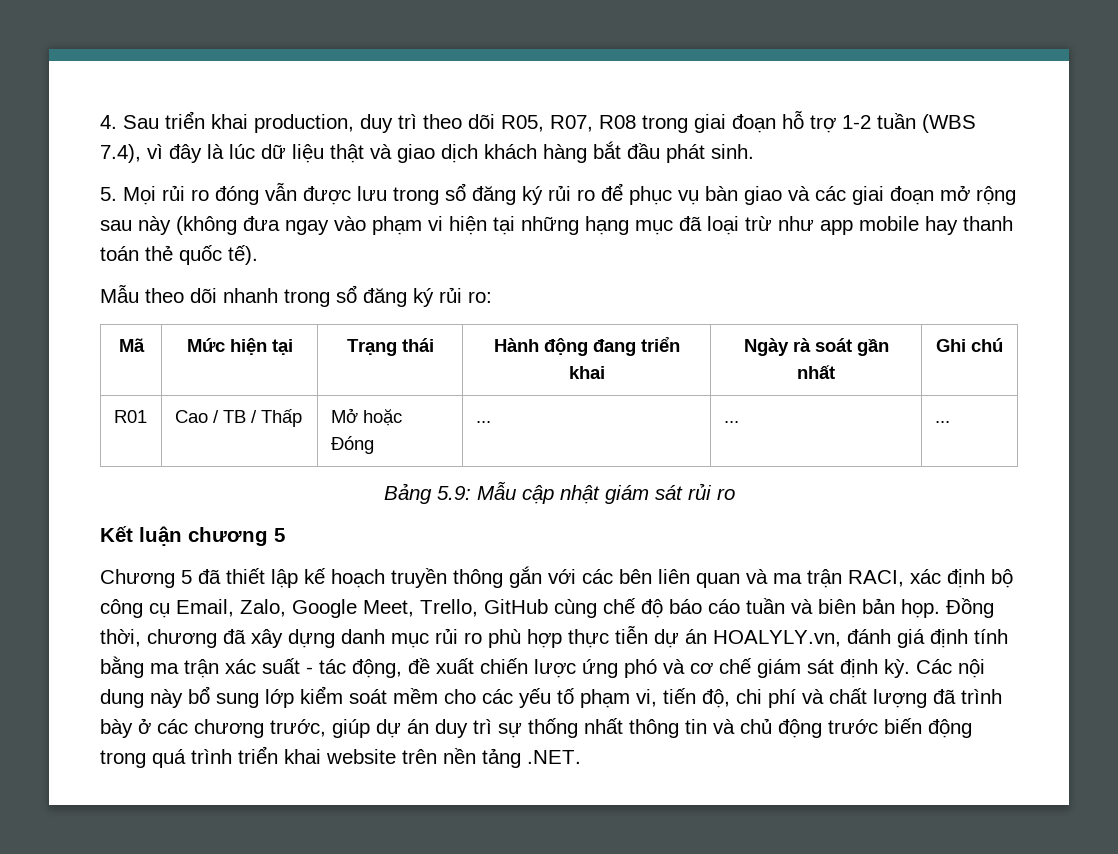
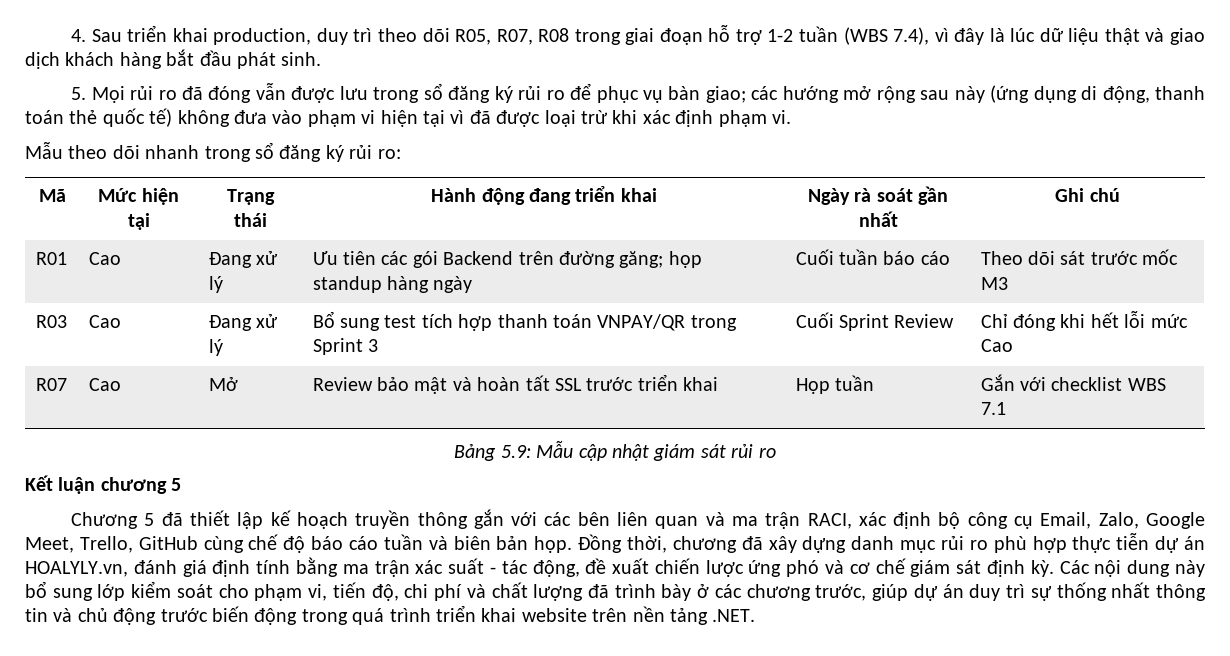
- 5. Mọi rủi ro đóng vẫn được lưu trong sổ đăng ký rủi ro để phục vụ bàn giao và các giai đoạn mở rộng sau này (không đưa ngay vào phạm vi hiện tại những hạng mục đã loại trừ như app mobile hay thanh toán thẻ quốc tế).
+ 5. Mọi rủi ro đã đóng vẫn được lưu trong sổ đăng ký rủi ro để phục vụ bàn giao; các hướng mở rộng sau này (ứng dụng di động, thanh toán thẻ quốc tế) không đưa vào phạm vi hiện tại vì đã được loại trừ khi xác định phạm vi.
- R01 | Cao / TB / Thấp | Mở hoặc Đóng | ... | ... | ...
+ R01 | Cao | Đang xử lý | Ưu tiên các gói Backend trên đường găng; họp standup hàng ngày | Cuối tuần báo cáo | Theo dõi sát trước mốc M3
+ R03 | Cao | Đang xử lý | Bổ sung test tích hợp thanh toán VNPAY/QR trong Sprint 3 | Cuối Sprint Review | Chỉ đóng khi hết lỗi mức Cao
+ R07 | Cao | Mở | Review bảo mật và hoàn tất SSL trước triển khai | Họp tuần | Gắn với checklist WBS 7.1
- Các nội dung này bổ sung lớp kiểm soát mềm cho các yếu tố phạm vi, tiến độ, chi phí và chất lượng đã trình bày ở các chương trước, giúp dự án duy trì sự thống nhất thông tin và chủ động trước biến động trong quá trình triển khai website trên nền tảng .NET.
+ Các nội dung này bổ sung lớp kiểm soát cho phạm vi, tiến độ, chi phí và chất lượng đã trình bày ở các chương trước, giúp dự án duy trì sự thống nhất thông tin và chủ động trước biến động trong quá trình triển khai website trên nền tảng .NET.

